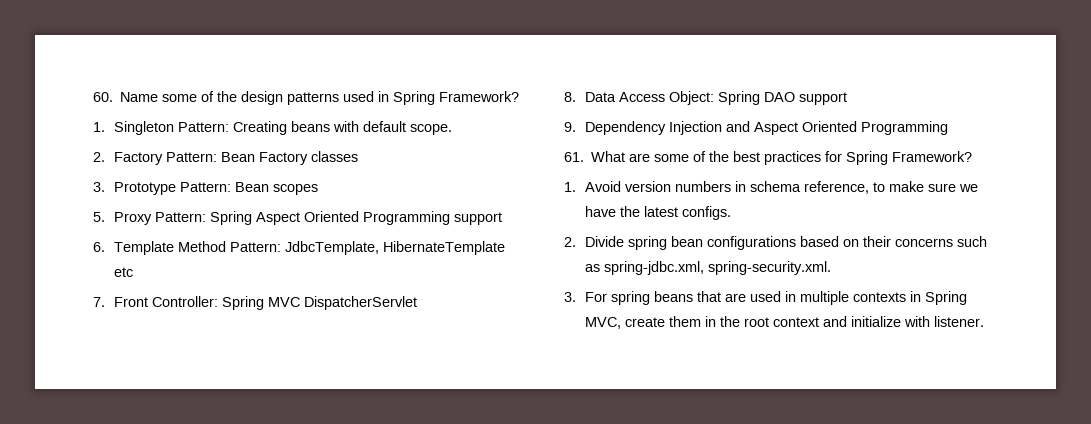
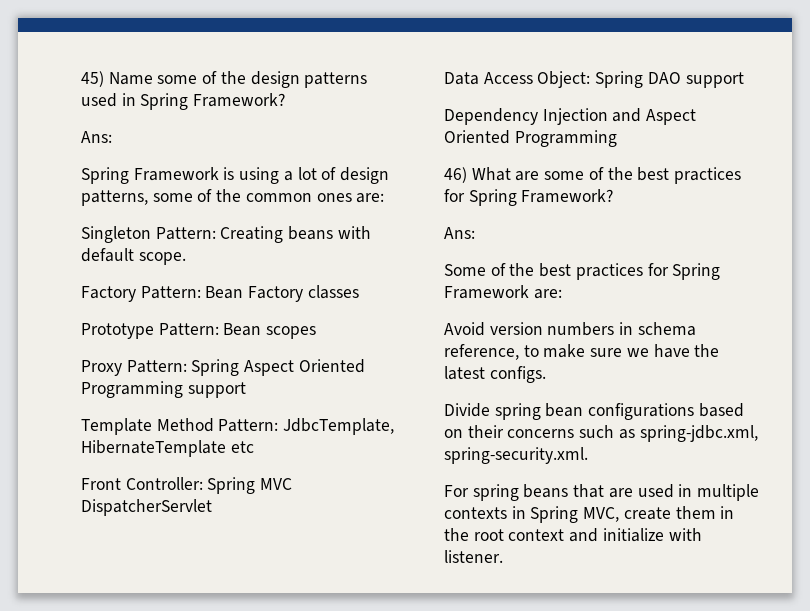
- 60. Name some of the design patterns used in Spring Framework?
- 1. Singleton Pattern: Creating beans with default scope.
+ 45) Name some of the design patterns used in Spring Framework?
+ Ans:
+ Spring Framework is using a lot of design patterns, some of the common ones are:
+ Singleton Pattern: Creating beans with default scope.
- 2. Factory Pattern: Bean Factory classes
+ Factory Pattern: Bean Factory classes
- 3. Prototype Pattern: Bean scopes
+ Prototype Pattern: Bean scopes
- 5. Proxy Pattern: Spring Aspect Oriented Programming support
+ Proxy Pattern: Spring Aspect Oriented Programming support
- 6. Template Method Pattern: JdbcTemplate, HibernateTemplate etc
+ Template Method Pattern: JdbcTemplate, HibernateTemplate etc
- 7. Front Controller: Spring MVC DispatcherServlet
+ Front Controller: Spring MVC DispatcherServlet
- 8. Data Access Object: Spring DAO support
+ Data Access Object: Spring DAO support
- 9. Dependency Injection and Aspect Oriented Programming
+ Dependency Injection and Aspect Oriented Programming
- 61. What are some of the best practices for Spring Framework?
- 1. Avoid version numbers in schema reference, to make sure we have the latest configs.
+ 46) What are some of the best practices for Spring Framework?
+ Ans:
+ Some of the best practices for Spring Framework are:
+ Avoid version numbers in schema reference, to make sure we have the latest configs.
- 2. Divide spring bean configurations based on their concerns such as spring-jdbc.xml, spring-security.xml.
+ Divide spring bean configurations based on their concerns such as spring-jdbc.xml, spring-security.xml.
- 3. For spring beans that are used in multiple contexts in Spring MVC, create them in the root context and initialize with listener.
+ For spring beans that are used in multiple contexts in Spring MVC, create them in the root context and initialize with listener.

